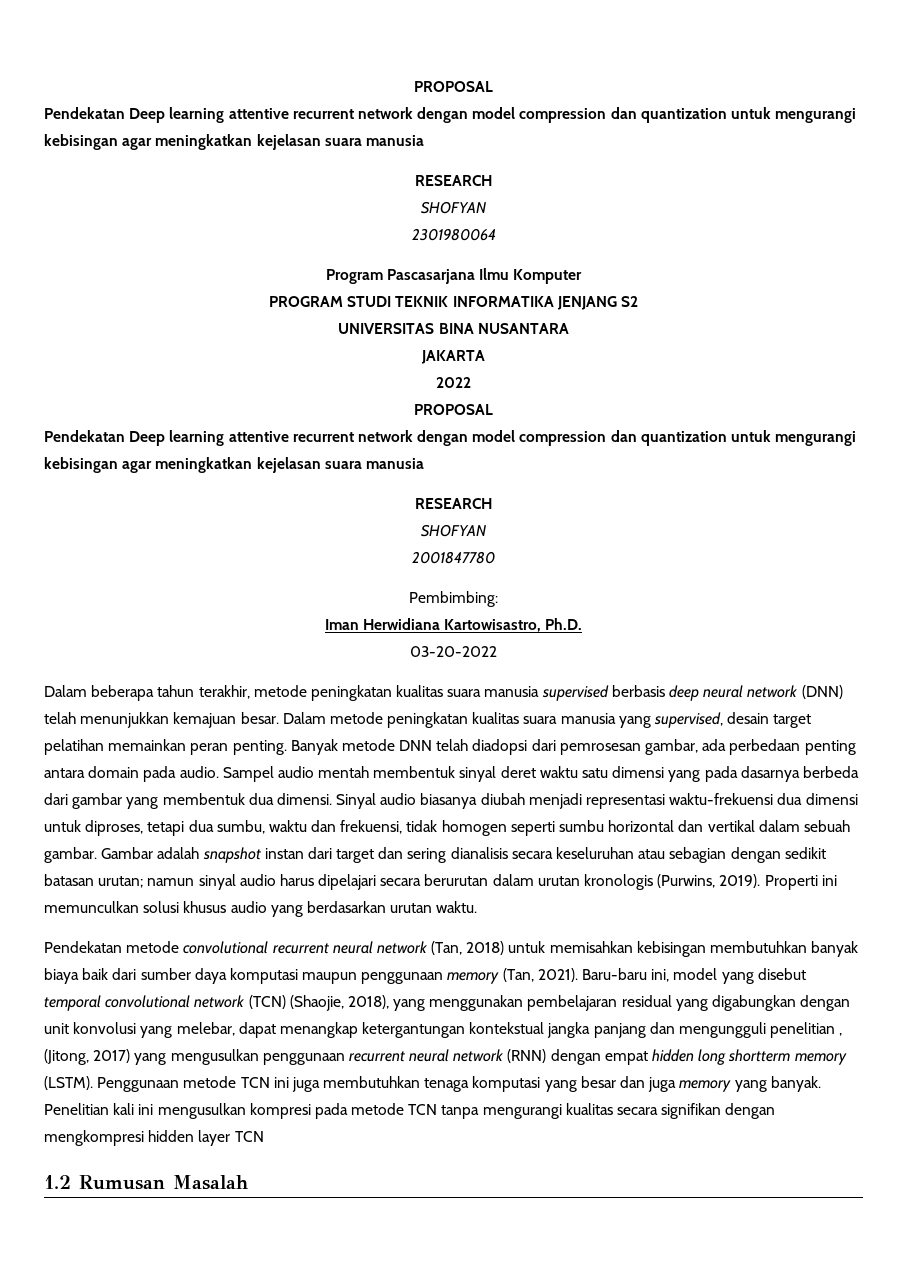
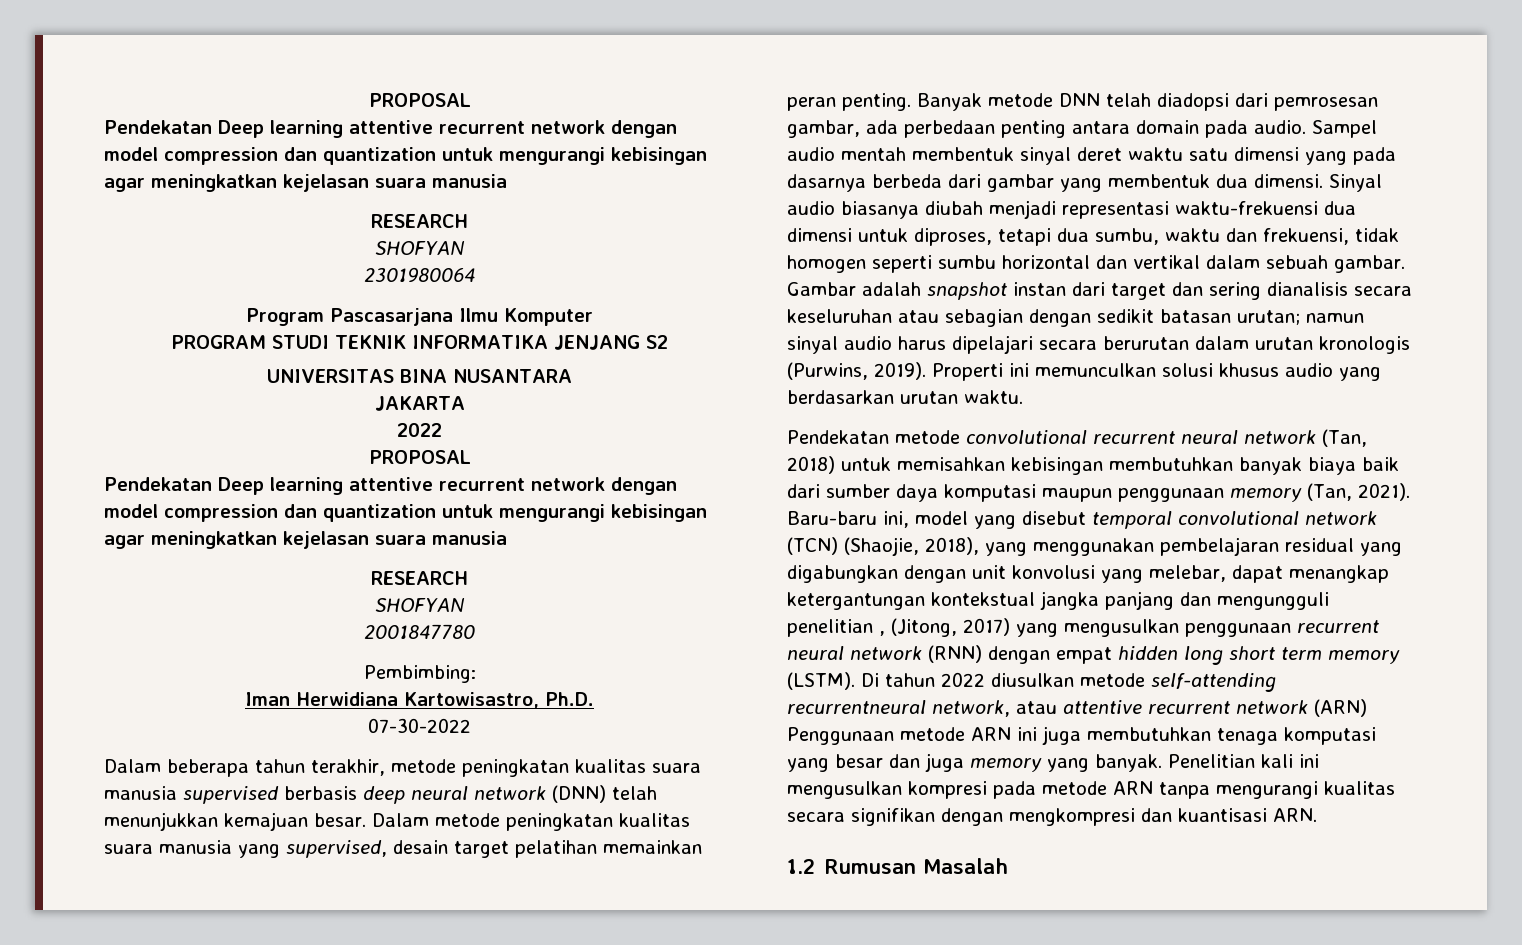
- 03-20-2022
+ 07-30-2022
- Baru-baru ini, model yang disebut temporal convolutional network (TCN) (Shaojie, 2018), yang menggunakan pembelajaran residual yang digabungkan dengan unit konvolusi yang melebar, dapat menangkap ketergantungan kontekstual jangka panjang dan mengungguli penelitian , (Jitong, 2017) yang mengusulkan penggunaan recurrent neural network (RNN) dengan empat hidden long shortterm memory (LSTM). Penggunaan metode TCN ini juga membutuhkan tenaga komputasi yang besar dan juga memory yang banyak.
+ Baru-baru ini, model yang disebut temporal convolutional network (TCN) (Shaojie, 2018), yang menggunakan pembelajaran residual yang digabungkan dengan unit konvolusi yang melebar, dapat menangkap ketergantungan kontekstual jangka panjang dan mengungguli penelitian , (Jitong, 2017) yang mengusulkan penggunaan recurrent neural network (RNN) dengan empat hidden long short term memory (LSTM). Di tahun 2022 diusulkan metode self-attending recurrentneural network, atau attentive recurrent network (ARN) Penggunaan metode ARN ini juga membutuhkan tenaga komputasi yang besar dan juga memory yang banyak.
- Penelitian kali ini mengusulkan kompresi pada metode TCN tanpa mengurangi kualitas secara signifikan dengan mengkompresi hidden layer TCN
+ Penelitian kali ini mengusulkan kompresi pada metode ARN tanpa mengurangi kualitas secara signifikan dengan mengkompresi dan kuantisasi ARN.

